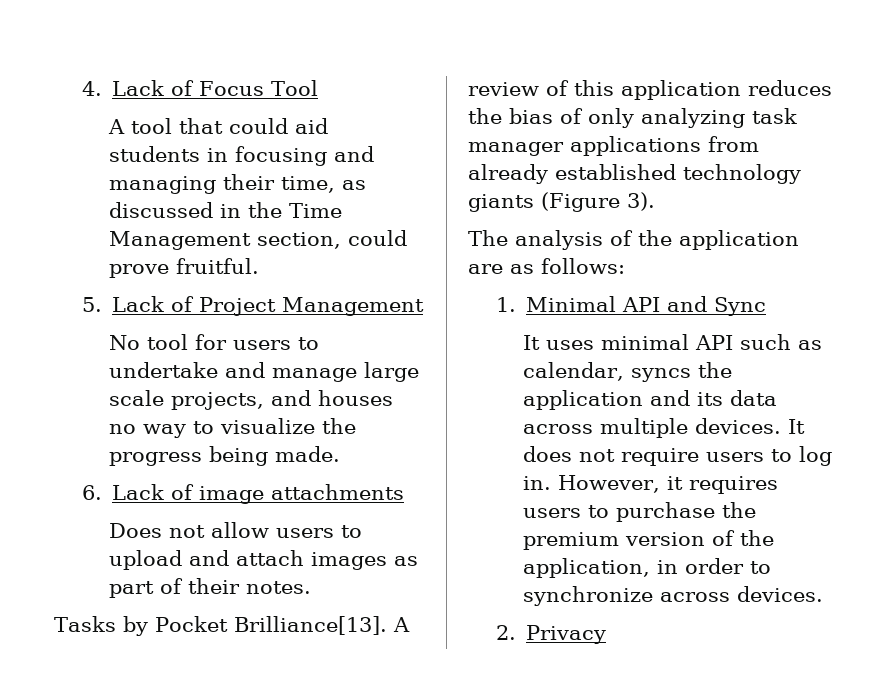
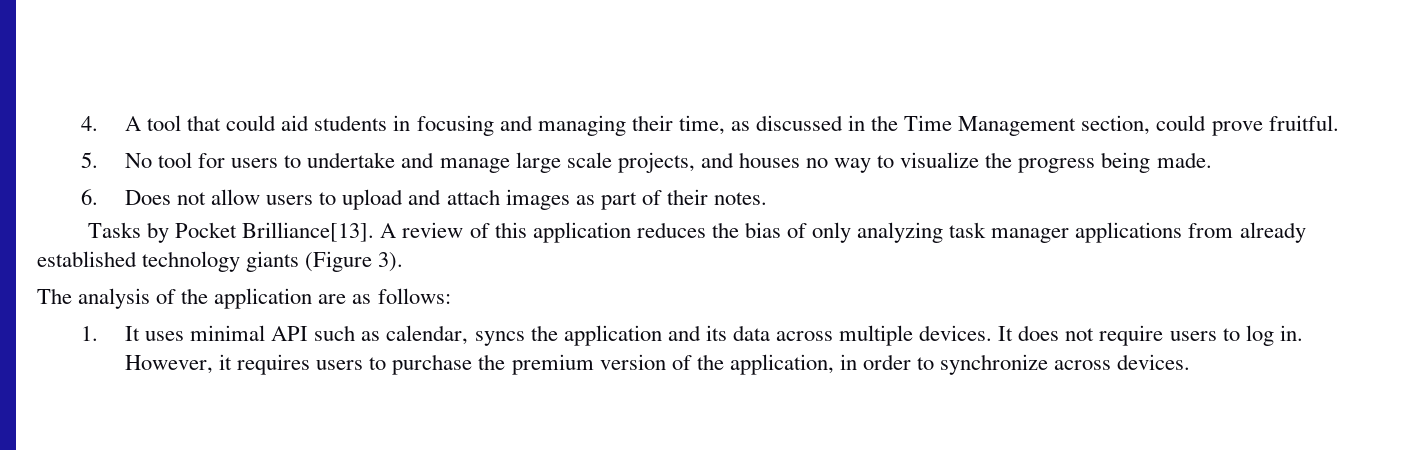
- 4. Lack of Focus Tool
- A tool that could aid students in focusing and managing their time, as discussed in the Time Management section, could prove fruitful.
+ 4. A tool that could aid students in focusing and managing their time, as discussed in the Time Management section, could prove fruitful.
- 5. Lack of Project Management
- No tool for users to undertake and manage large scale projects, and houses no way to visualize the progress being made.
+ 5. No tool for users to undertake and manage large scale projects, and houses no way to visualize the progress being made.
- 6. Lack of image attachments
- Does not allow users to upload and attach images as part of their notes.
+ 6. Does not allow users to upload and attach images as part of their notes.
- 1. Minimal API and Sync
- It uses minimal API such as calendar, syncs the application and its data across multiple devices.
+ 1. It uses minimal API such as calendar, syncs the application and its data across multiple devices.
- 2. Privacy

